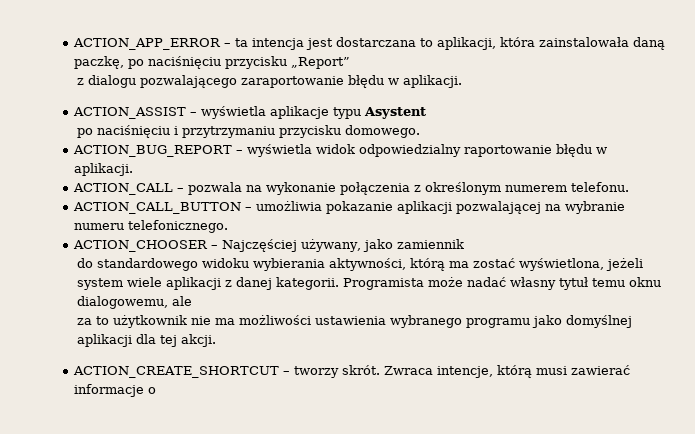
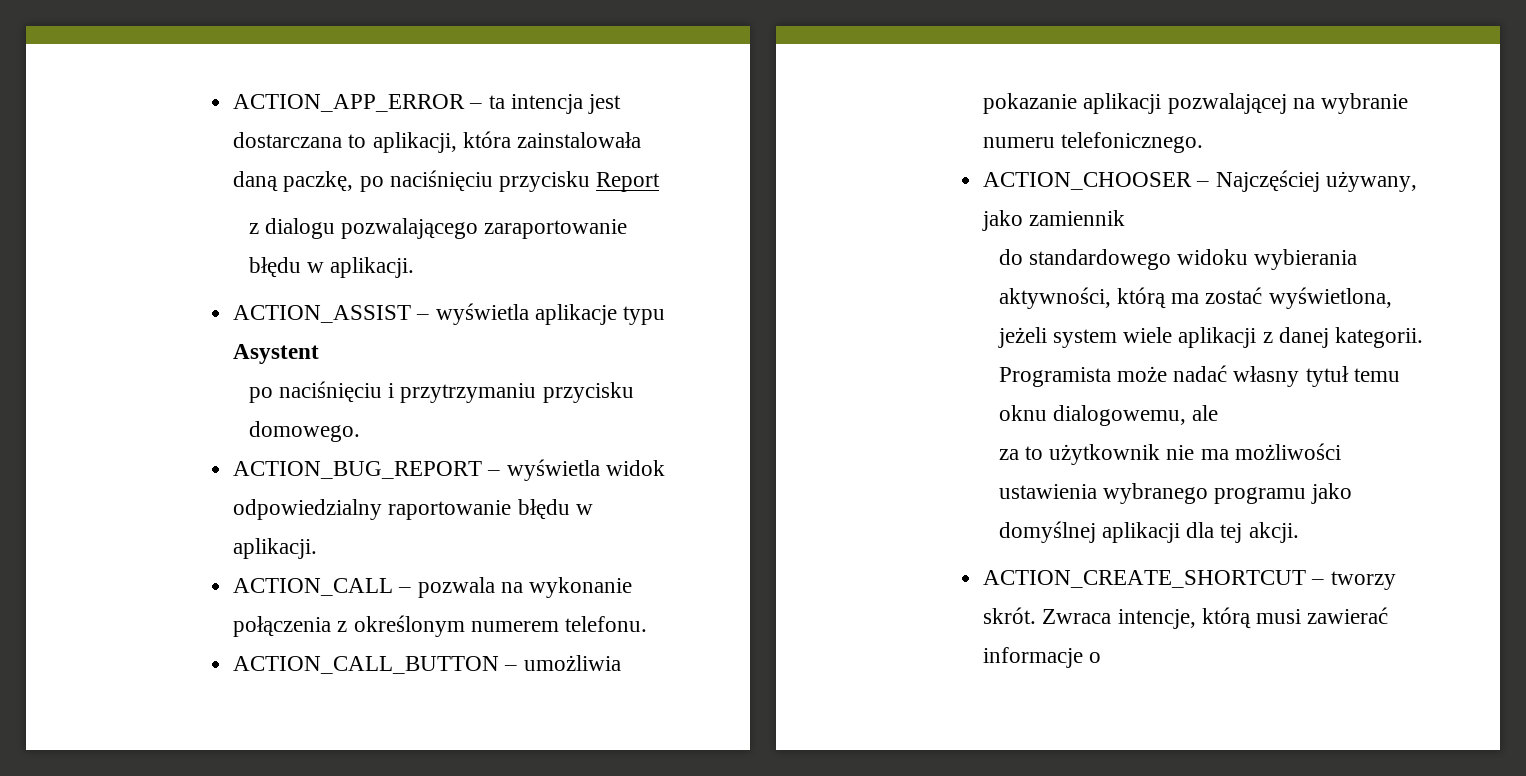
- ACTION_APP_ERROR – ta intencja jest dostarczana to aplikacji, która zainstalowała daną paczkę, po naciśnięciu przycisku „Report”
+ ACTION_APP_ERROR – ta intencja jest dostarczana to aplikacji, która zainstalowała daną paczkę, po naciśnięciu przycisku Report

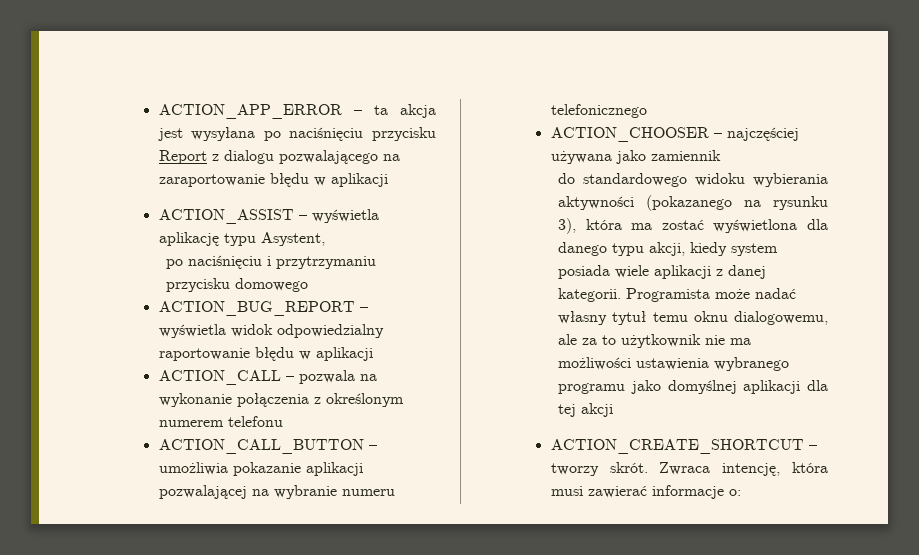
- ACTION_APP_ERROR – ta intencja jest dostarczana to aplikacji, która zainstalowała daną paczkę, po naciśnięciu przycisku Report
- z dialogu pozwalającego zaraportowanie błędu w aplikacji.
+ ACTION_APP_ERROR – ta akcja jest wysyłana po naciśnięciu przycisku Report z dialogu pozwalającego na zaraportowanie błędu w aplikacji
- ACTION_ASSIST – wyświetla aplikacje typu Asystent
+ ACTION_ASSIST – wyświetla aplikację typu Asystent,
- po naciśnięciu i przytrzymaniu przycisku domowego.
+ po naciśnięciu i przytrzymaniu przycisku domowego
- ACTION_BUG_REPORT – wyświetla widok odpowiedzialny raportowanie błędu w aplikacji.
+ ACTION_BUG_REPORT – wyświetla widok odpowiedzialny raportowanie błędu w aplikacji
- ACTION_CALL – pozwala na wykonanie połączenia z określonym numerem telefonu.
+ ACTION_CALL – pozwala na wykonanie połączenia z określonym numerem telefonu
- ACTION_CALL_BUTTON – umożliwia pokazanie aplikacji pozwalającej na wybranie numeru telefonicznego.
+ ACTION_CALL_BUTTON – umożliwia pokazanie aplikacji pozwalającej na wybranie numeru telefonicznego
- ACTION_CHOOSER – Najczęściej używany, jako zamiennik
+ ACTION_CHOOSER – najczęściej używana jako zamiennik
- do standardowego widoku wybierania aktywności, którą ma zostać wyświetlona, jeżeli system wiele aplikacji z danej kategorii.
+ do standardowego widoku wybierania aktywności (pokazanego na rysunku 3), która ma zostać wyświetlona dla danego typu akcji, kiedy system posiada wiele aplikacji z danej kategorii.
- Programista może nadać własny tytuł temu oknu dialogowemu, ale
- za to użytkownik nie ma możliwości ustawienia wybranego programu jako domyślnej aplikacji dla tej akcji.
+ Programista może nadać własny tytuł temu oknu dialogowemu, ale za to użytkownik nie ma możliwości ustawienia wybranego programu jako domyślnej aplikacji dla tej akcji
- Zwraca intencje, którą musi zawierać informacje o
+ Zwraca intencję, która musi zawierać informacje o:

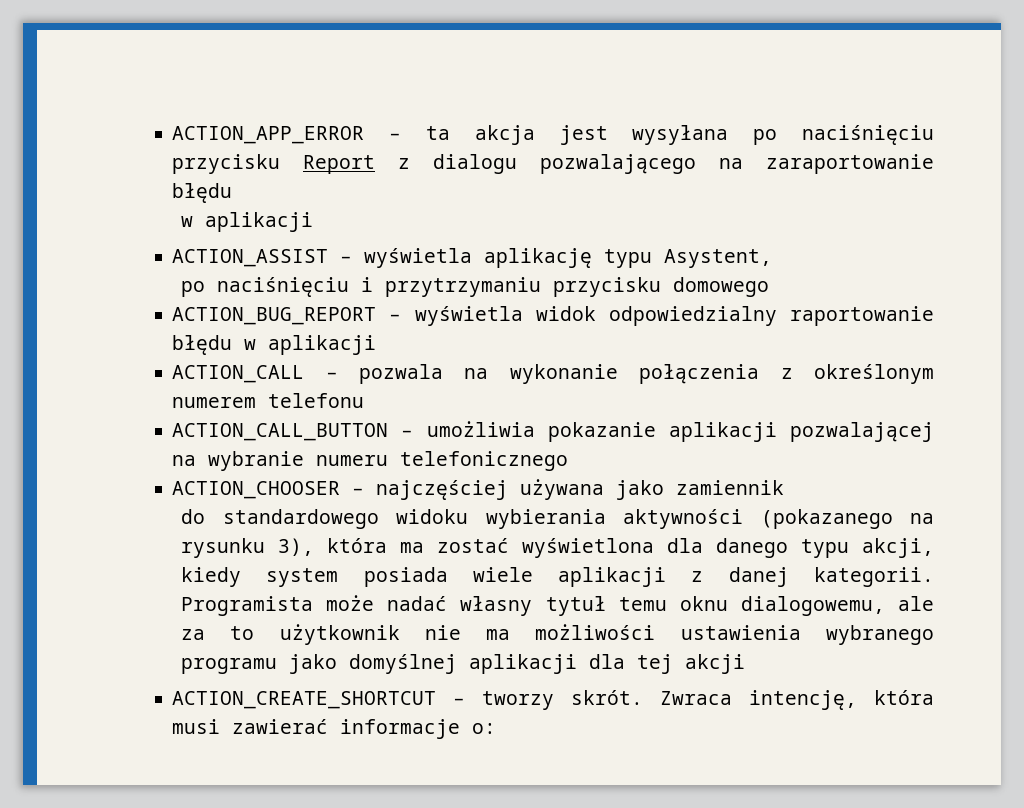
- ACTION_APP_ERROR – ta akcja jest wysyłana po naciśnięciu przycisku Report z dialogu pozwalającego na zaraportowanie błędu w aplikacji
+ ACTION_APP_ERROR – ta akcja jest wysyłana po naciśnięciu przycisku Report z dialogu pozwalającego na zaraportowanie błędu
+ w aplikacji

